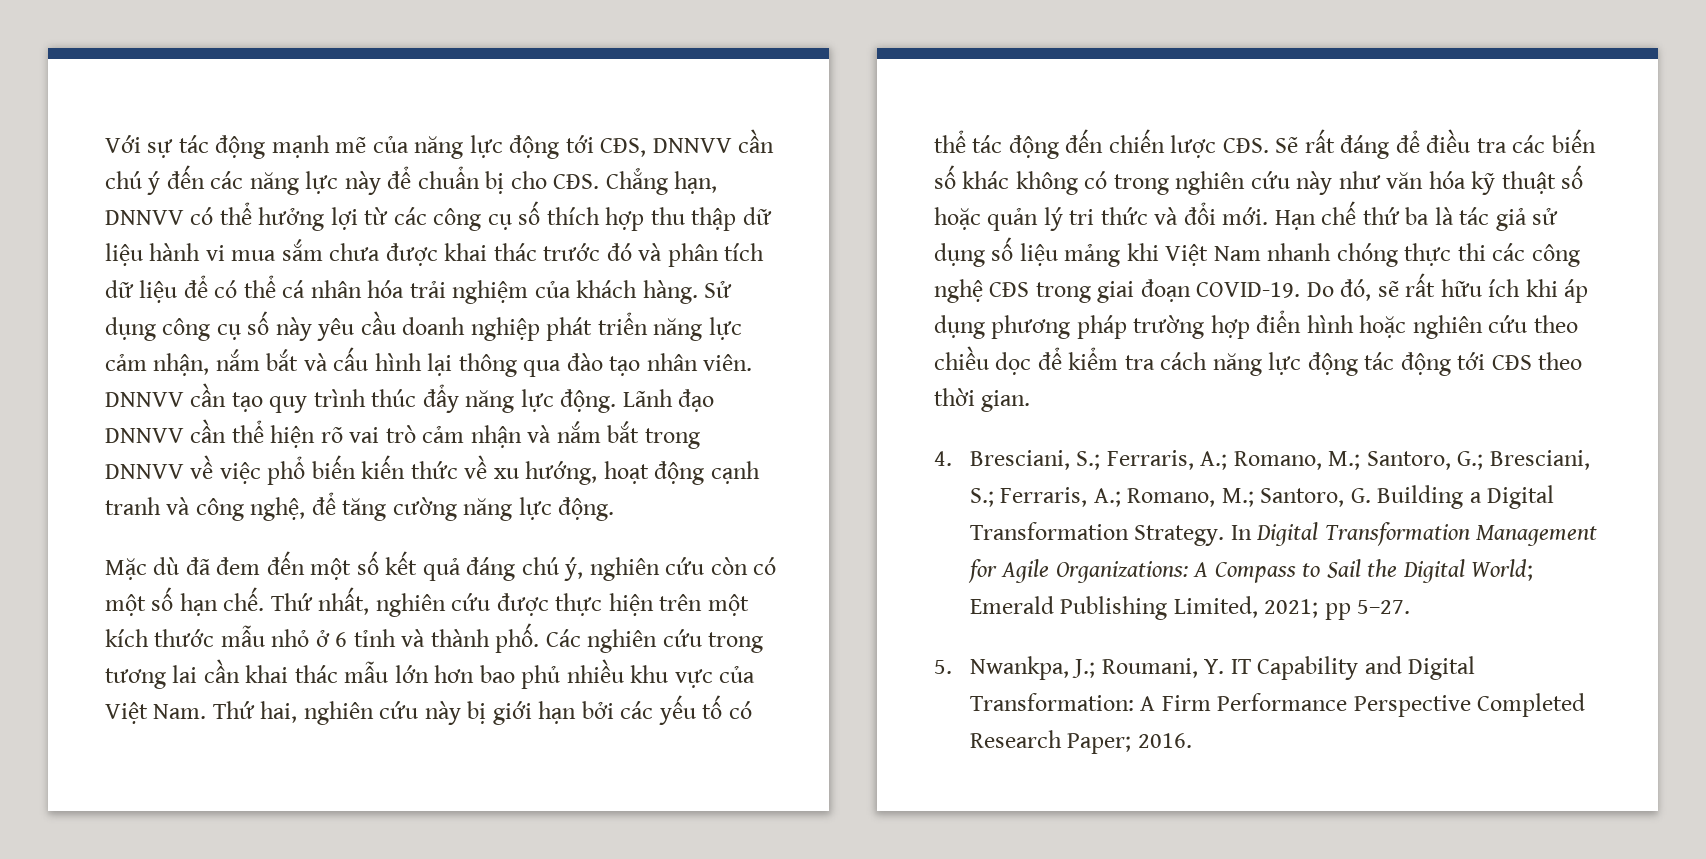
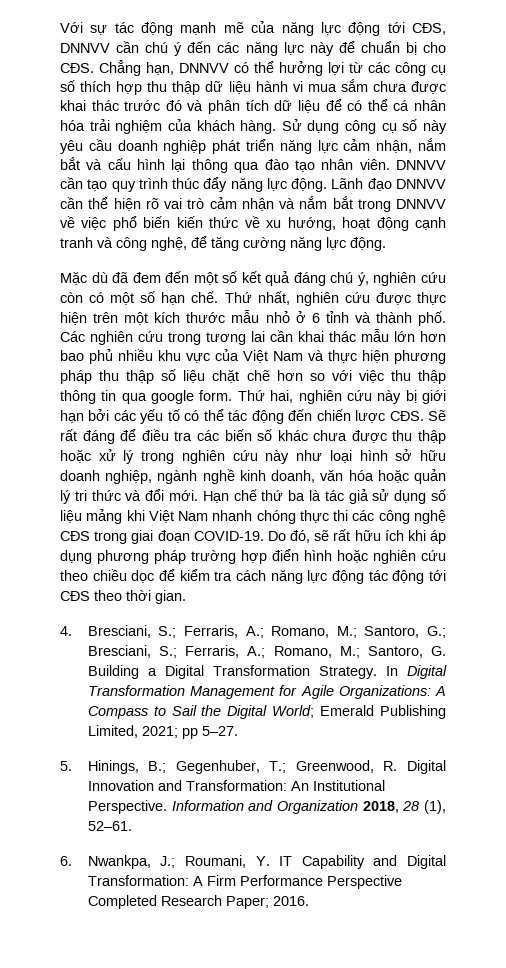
- Các nghiên cứu trong tương lai cần khai thác mẫu lớn hơn bao phủ nhiều khu vực của Việt Nam. Thứ hai, nghiên cứu này bị giới hạn bởi các yếu tố có thể tác động đến chiến lược CĐS. Sẽ rất đáng để điều tra các biến số khác không có trong nghiên cứu này như văn hóa kỹ thuật số hoặc quản lý tri thức và đổi mới.
+ Các nghiên cứu trong tương lai cần khai thác mẫu lớn hơn bao phủ nhiều khu vực của Việt Nam và thực hiện phương pháp thu thập số liệu chặt chẽ hơn so với việc thu thập thông tin qua google form. Thứ hai, nghiên cứu này bị giới hạn bởi các yếu tố có thể tác động đến chiến lược CĐS. Sẽ rất đáng để điều tra các biến số khác chưa được thu thập hoặc xử lý trong nghiên cứu này như loại hình sở hữu doanh nghiệp, ngành nghề kinh doanh, văn hóa hoặc quản lý tri thức và đổi mới.
- 5. Nwankpa, J.; Roumani, Y. IT Capability and Digital Transformation: A Firm Performance Perspective Completed Research Paper; 2016.
+ 5. Hinings, B.; Gegenhuber, T.; Greenwood, R. Digital Innovation and Transformation: An Institutional Perspective. Information and Organization 2018, 28 (1), 52–61.
+ 6. Nwankpa, J.; Roumani, Y. IT Capability and Digital Transformation: A Firm Performance Perspective Completed Research Paper; 2016.

